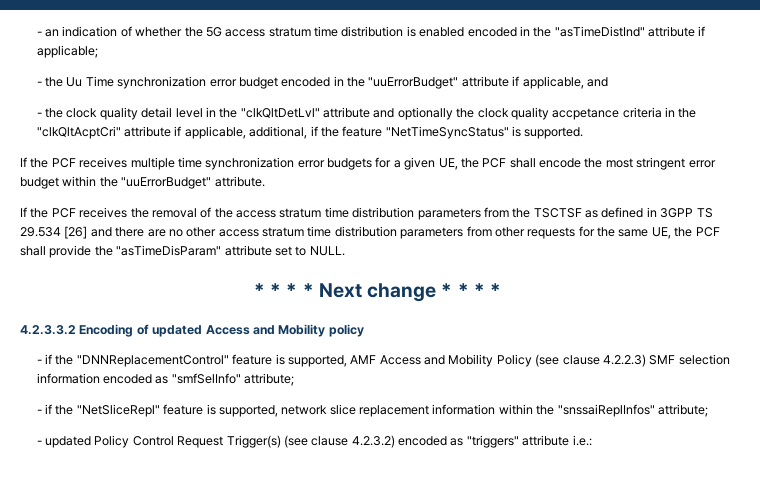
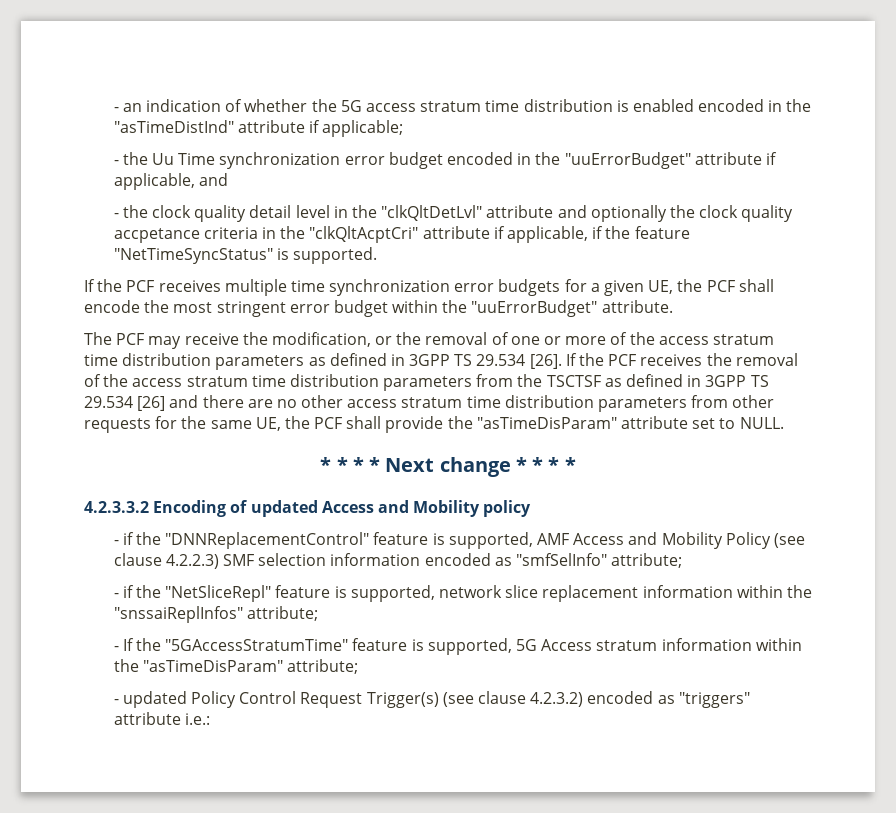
- - the clock quality detail level in the "clkQltDetLvl" attribute and optionally the clock quality accpetance criteria in the "clkQltAcptCri" attribute if applicable, additional, if the feature "NetTimeSyncStatus" is supported.
+ - the clock quality detail level in the "clkQltDetLvl" attribute and optionally the clock quality accpetance criteria in the "clkQltAcptCri" attribute if applicable, if the feature "NetTimeSyncStatus" is supported.
+ The PCF may receive the modification, or the removal of one or more of the access stratum time distribution parameters as defined in 3GPP TS 29.534 [26].
+ - If the "5GAccessStratumTime" feature is supported, 5G Access stratum information within the "asTimeDisParam" attribute;

